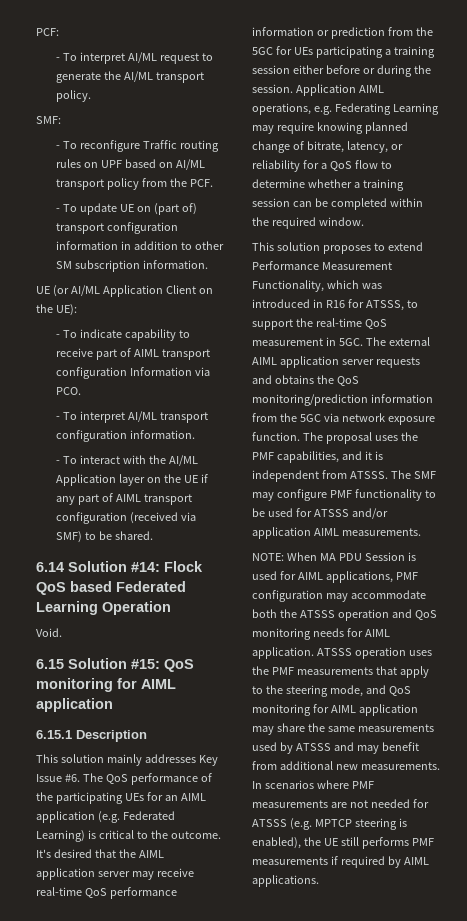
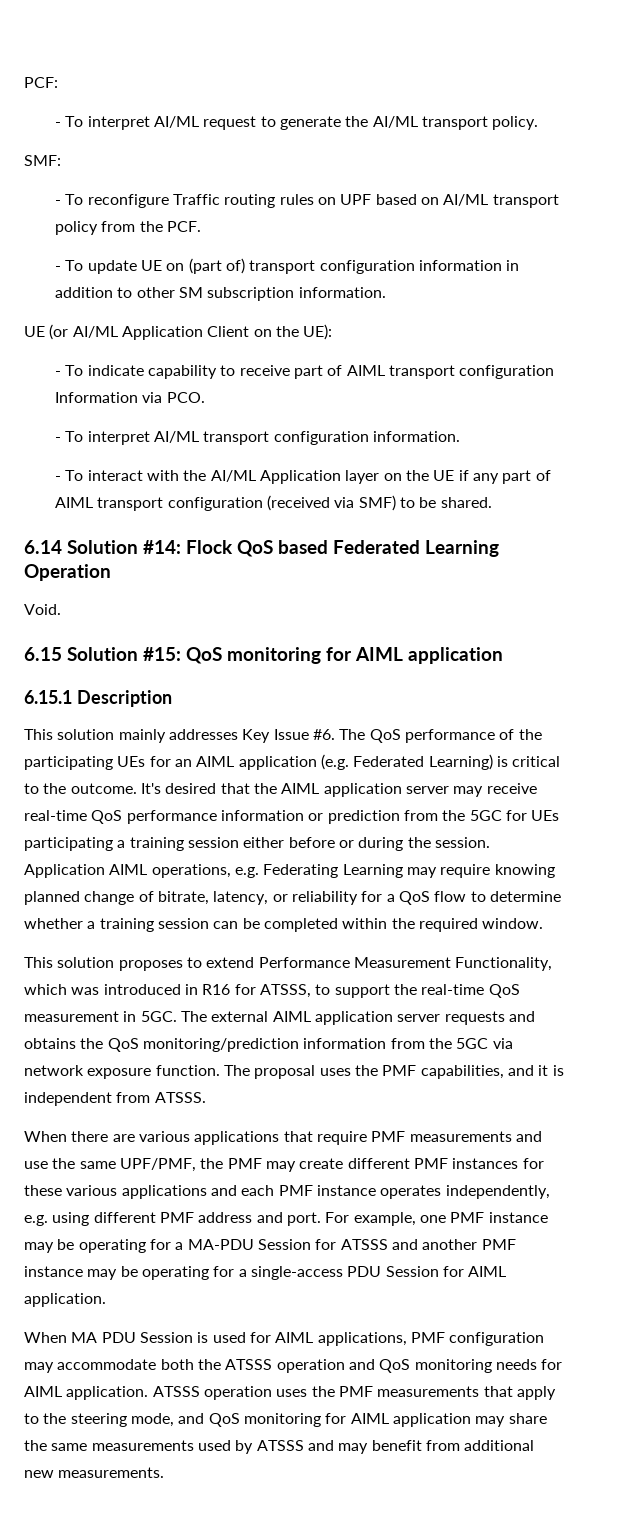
- The proposal uses the PMF capabilities, and it is independent from ATSSS. The SMF may configure PMF functionality to be used for ATSSS and/or application AIML measurements.
- NOTE: When MA PDU Session is used for AIML applications, PMF configuration may accommodate both the ATSSS operation and QoS monitoring needs for AIML application.
+ The proposal uses the PMF capabilities, and it is independent from ATSSS.
+ When there are various applications that require PMF measurements and use the same UPF/PMF, the PMF may create different PMF instances for these various applications and each PMF instance operates independently, e.g. using different PMF address and port. For example, one PMF instance may be operating for a MA-PDU Session for ATSSS and another PMF instance may be operating for a single-access PDU Session for AIML application.
+ When MA PDU Session is used for AIML applications, PMF configuration may accommodate both the ATSSS operation and QoS monitoring needs for AIML application.
- In scenarios where PMF measurements are not needed for ATSSS (e.g. MPTCP steering is enabled), the UE still performs PMF measurements if required by AIML applications.

